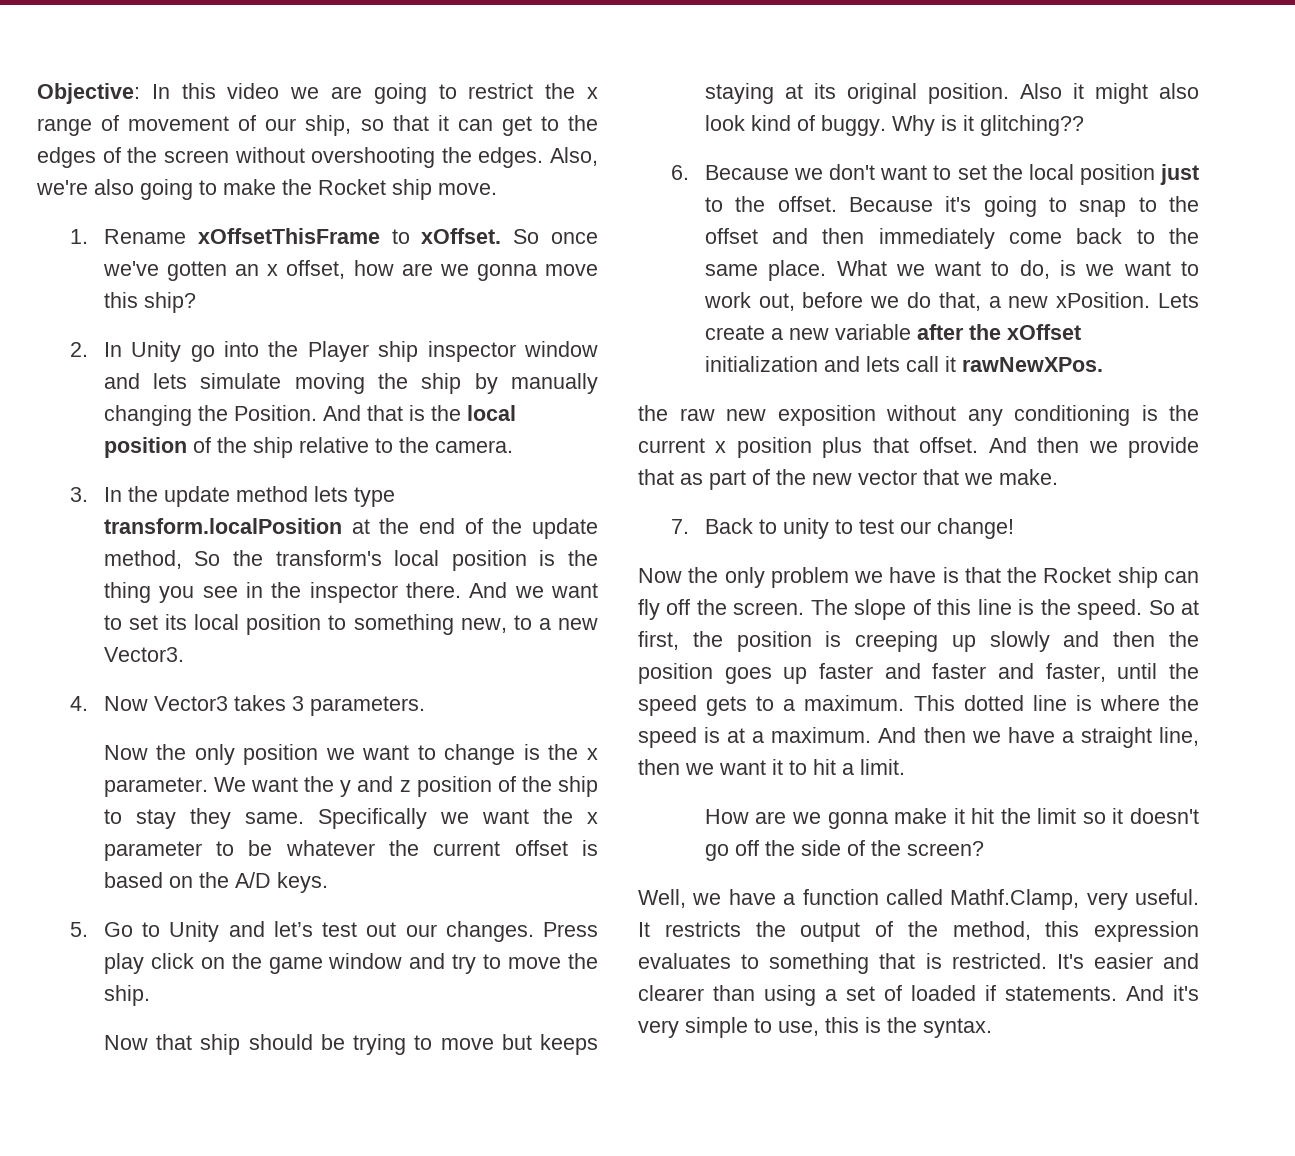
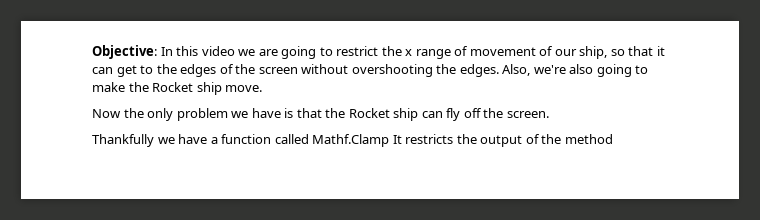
- 1. Rename xOffsetThisFrame to xOffset. So once we've gotten an x offset, how are we gonna move this ship?
- 2. In Unity go into the Player ship inspector window and lets simulate moving the ship by manually changing the Position. And that is the local position of the ship relative to the camera.
- 3. In the update method lets type transform.localPosition at the end of the update method, So the transform's local position is the thing you see in the inspector there. And we want to set its local position to something new, to a new Vector3.
- 4. Now Vector3 takes 3 parameters.
- Now the only position we want to change is the x parameter. We want the y and z position of the ship to stay they same. Specifically we want the x parameter to be whatever the current offset is based on the A/D keys.
- 5. Go to Unity and let’s test out our changes. Press play click on the game window and try to move the ship.
- Now that ship should be trying to move but keeps staying at its original position. Also it might also look kind of buggy. Why is it glitching??
- 6. Because we don't want to set the local position just to the offset. Because it's going to snap to the offset and then immediately come back to the same place. What we want to do, is we want to work out, before we do that, a new xPosition. Lets create a new variable after the xOffset initialization and lets call it rawNewXPos.
- the raw new exposition without any conditioning is the current x position plus that offset. And then we provide that as part of the new vector that we make.
- 7. Back to unity to test our change!
- Now the only problem we have is that the Rocket ship can fly off the screen. The slope of this line is the speed. So at first, the position is creeping up slowly and then the position goes up faster and faster and faster, until the speed gets to a maximum. This dotted line is where the speed is at a maximum. And then we have a straight line, then we want it to hit a limit.
- How are we gonna make it hit the limit so it doesn't go off the side of the screen?
- Well, we have a function called Mathf.Clamp, very useful. It restricts the output of the method, this expression evaluates to something that is restricted. It's easier and clearer than using a set of loaded if statements. And it's very simple to use, this is the syntax.
+ Now the only problem we have is that the Rocket ship can fly off the screen.
+ Thankfully we have a function called Mathf.Clamp It restricts the output of the method

